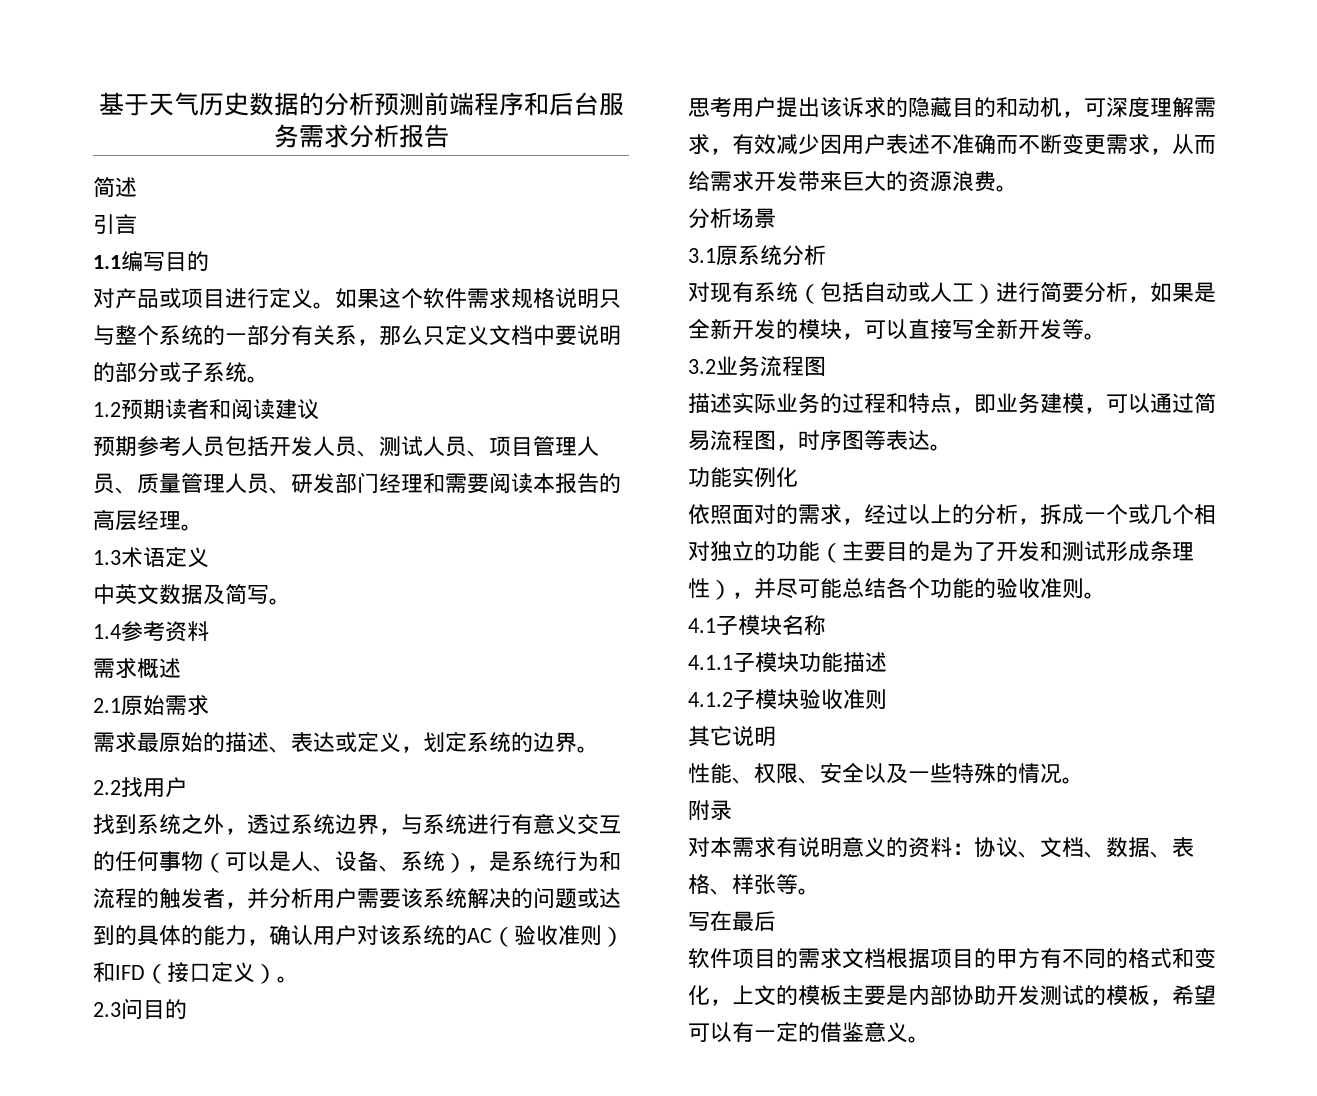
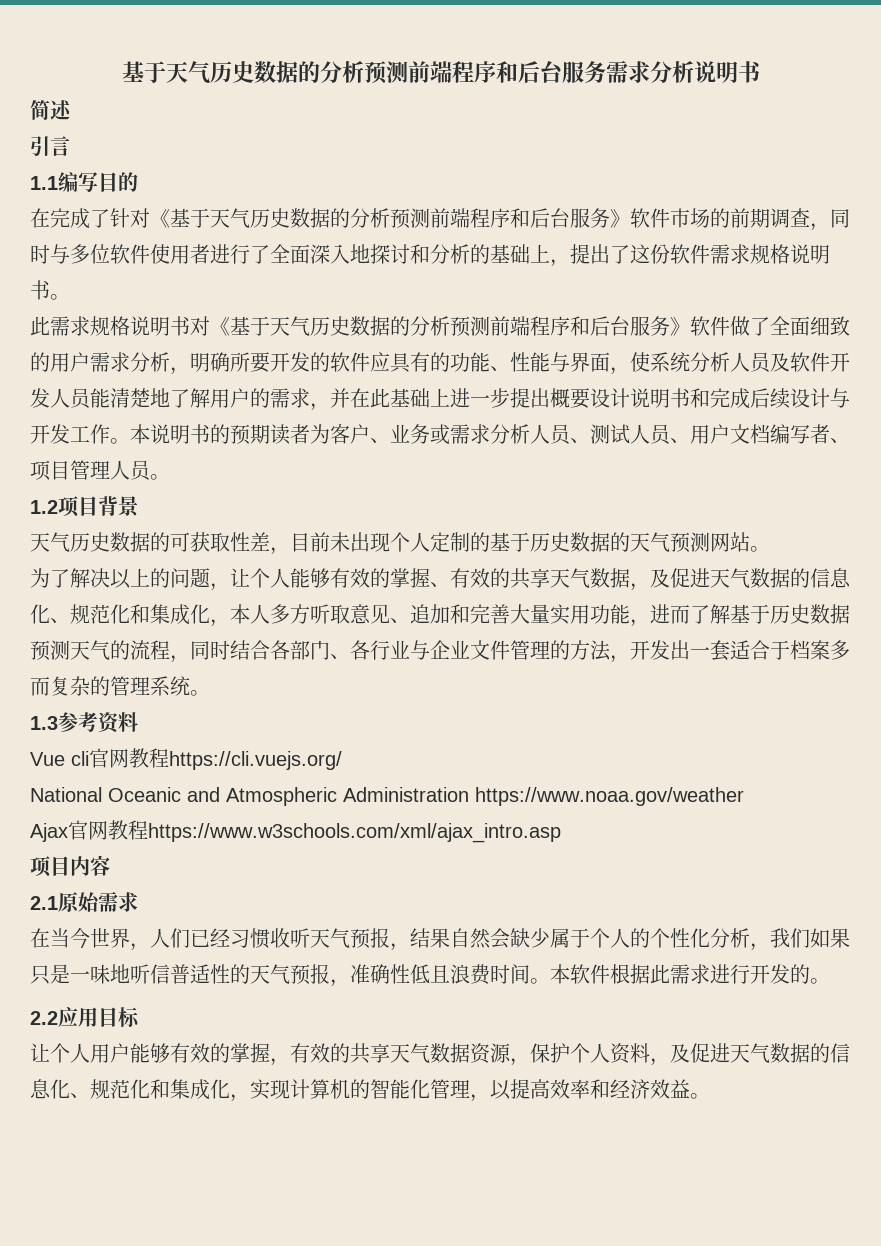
- 基于天气历史数据的分析预测前端程序和后台服务需求分析报告
+ 基于天气历史数据的分析预测前端程序和后台服务需求分析说明书
- 对产品或项目进行定义。如果这个软件需求规格说明只与整个系统的一部分有关系，那么只定义文档中要说明的部分或子系统。
- 1.2预期读者和阅读建议
- 预期参考人员包括开发人员、测试人员、项目管理人员、质量管理人员、研发部门经理和需要阅读本报告的高层经理。
- 1.3术语定义
- 中英文数据及简写。
- 1.4参考资料
- 需求概述
+ 在完成了针对《基于天气历史数据的分析预测前端程序和后台服务》软件市场的前期调查，同时与多位软件使用者进行了全面深入地探讨和分析的基础上，提出了这份软件需求规格说明书。
+ 此需求规格说明书对《基于天气历史数据的分析预测前端程序和后台服务》软件做了全面细致的用户需求分析，明确所要开发的软件应具有的功能、性能与界面，使系统分析人员及软件开发人员能清楚地了解用户的需求，并在此基础上进一步提出概要设计说明书和完成后续设计与开发工作。本说明书的预期读者为客户、业务或需求分析人员、测试人员、用户文档编写者、项目管理人员。
+ 1.2项目背景
+ 天气历史数据的可获取性差，目前未出现个人定制的基于历史数据的天气预测网站。
+ 为了解决以上的问题，让个人能够有效的掌握、有效的共享天气数据，及促进天气数据的信息化、规范化和集成化，本人多方听取意见、追加和完善大量实用功能，进而了解基于历史数据预测天气的流程，同时结合各部门、各行业与企业文件管理的方法，开发出一套适合于档案多而复杂的管理系统。
+ 1.3参考资料
+ Vue cli官网教程https://cli.vuejs.org/
+ National Oceanic and Atmospheric Administration https://www.noaa.gov/weather
+ Ajax官网教程https://www.w3schools.com/xml/ajax_intro.asp
+ 项目内容
  2.1原始需求
- 需求最原始的描述、表达或定义，划定系统的边界。
- 2.2找用户
- 找到系统之外，透过系统边界，与系统进行有意义交互的任何事物（可以是人、设备、系统），是系统行为和流程的触发者，并分析用户需要该系统解决的问题或达到的具体的能力，确认用户对该系统的AC（验收准则）和IFD（接口定义）。
- 2.3问目的
- 思考用户提出该诉求的隐藏目的和动机，可深度理解需求，有效减少因用户表述不准确而不断变更需求，从而给需求开发带来巨大的资源浪费。
- 分析场景
- 3.1原系统分析
- 对现有系统（包括自动或人工）进行简要分析，如果是全新开发的模块，可以直接写全新开发等。
- 3.2业务流程图
- 描述实际业务的过程和特点，即业务建模，可以通过简易流程图，时序图等表达。
- 功能实例化
- 依照面对的需求，经过以上的分析，拆成一个或几个相对独立的功能（主要目的是为了开发和测试形成条理性），并尽可能总结各个功能的验收准则。
- 4.1子模块名称
- 4.1.1子模块功能描述
- 4.1.2子模块验收准则
- 其它说明
- 性能、权限、安全以及一些特殊的情况。
- 附录
- 对本需求有说明意义的资料：协议、文档、数据、表格、样张等。
- 写在最后
- 软件项目的需求文档根据项目的甲方有不同的格式和变化，上文的模板主要是内部协助开发测试的模板，希望可以有一定的借鉴意义。
+ 在当今世界，人们已经习惯收听天气预报，结果自然会缺少属于个人的个性化分析，我们如果只是一味地听信普适性的天气预报，准确性低且浪费时间。本软件根据此需求进行开发的。
+ 2.2应用目标
+ 让个人用户能够有效的掌握，有效的共享天气数据资源，保护个人资料，及促进天气数据的信息化、规范化和集成化，实现计算机的智能化管理，以提高效率和经济效益。

